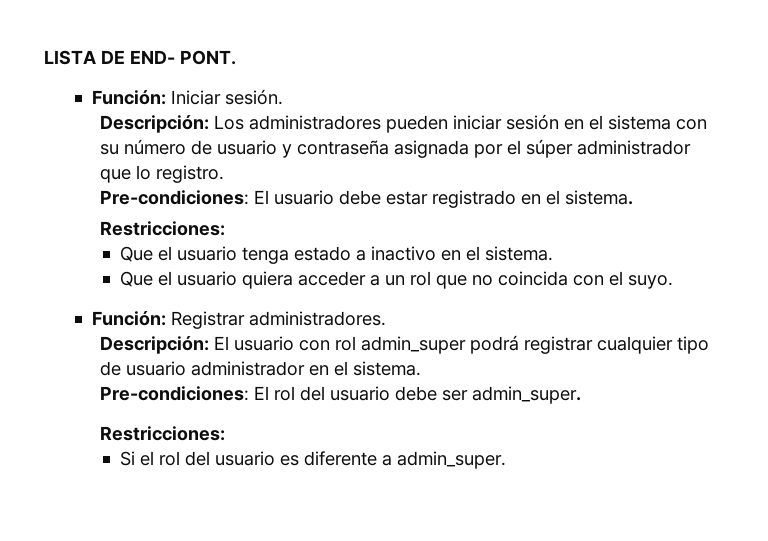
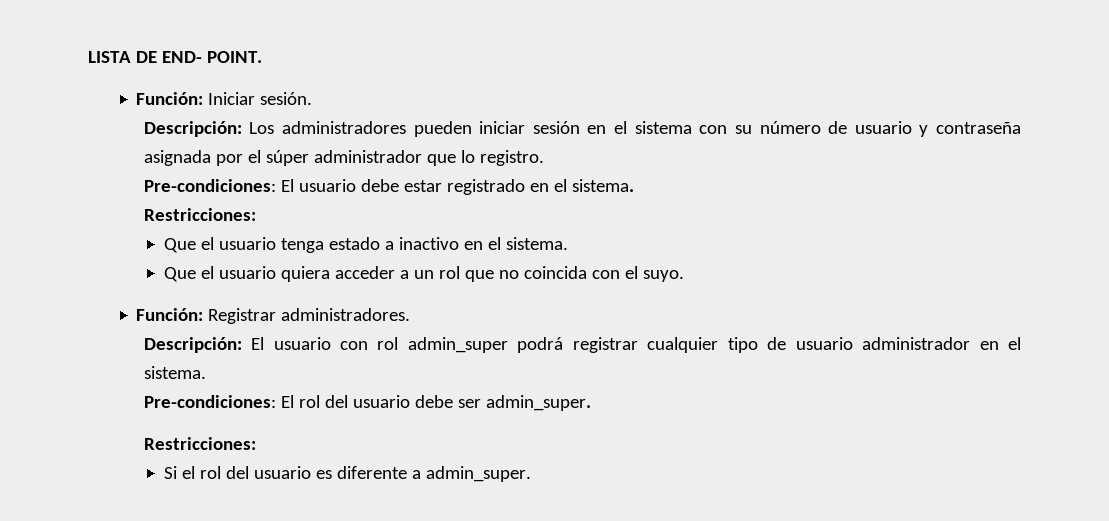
- LISTA DE END- PONT.
+ LISTA DE END- POINT.

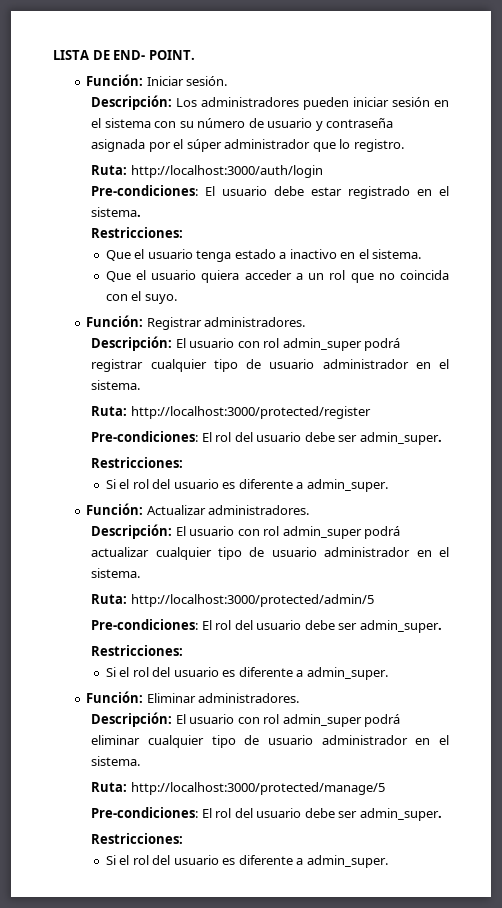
+ Ruta: http://localhost:3000/auth/login
+ Ruta: http://localhost:3000/protected/register
+ Función: Actualizar administradores.
+ Descripción: El usuario con rol admin_super podrá actualizar cualquier tipo de usuario administrador en el sistema.
+ Ruta: http://localhost:3000/protected/admin/5
+ Pre-condiciones: El rol del usuario debe ser admin_super.
+ Restricciones:
+ Si el rol del usuario es diferente a admin_super.
+ Función: Eliminar administradores.
+ Descripción: El usuario con rol admin_super podrá eliminar cualquier tipo de usuario administrador en el sistema.
+ Ruta: http://localhost:3000/protected/manage/5
+ Pre-condiciones: El rol del usuario debe ser admin_super.
+ Restricciones:
+ Si el rol del usuario es diferente a admin_super.

